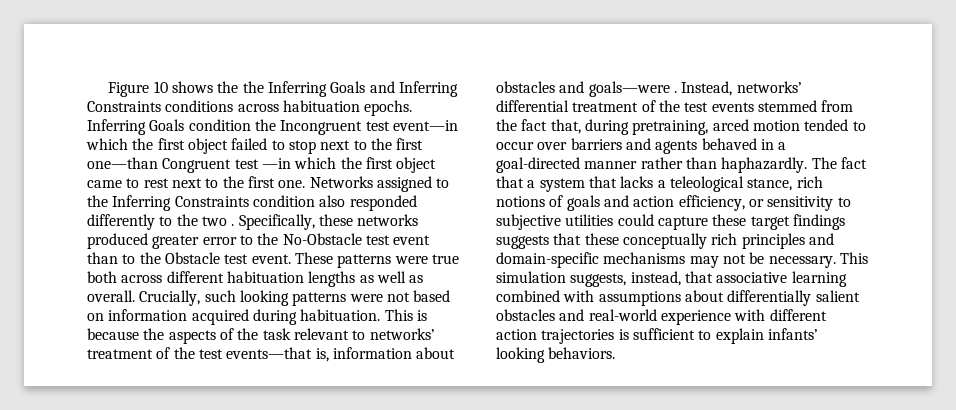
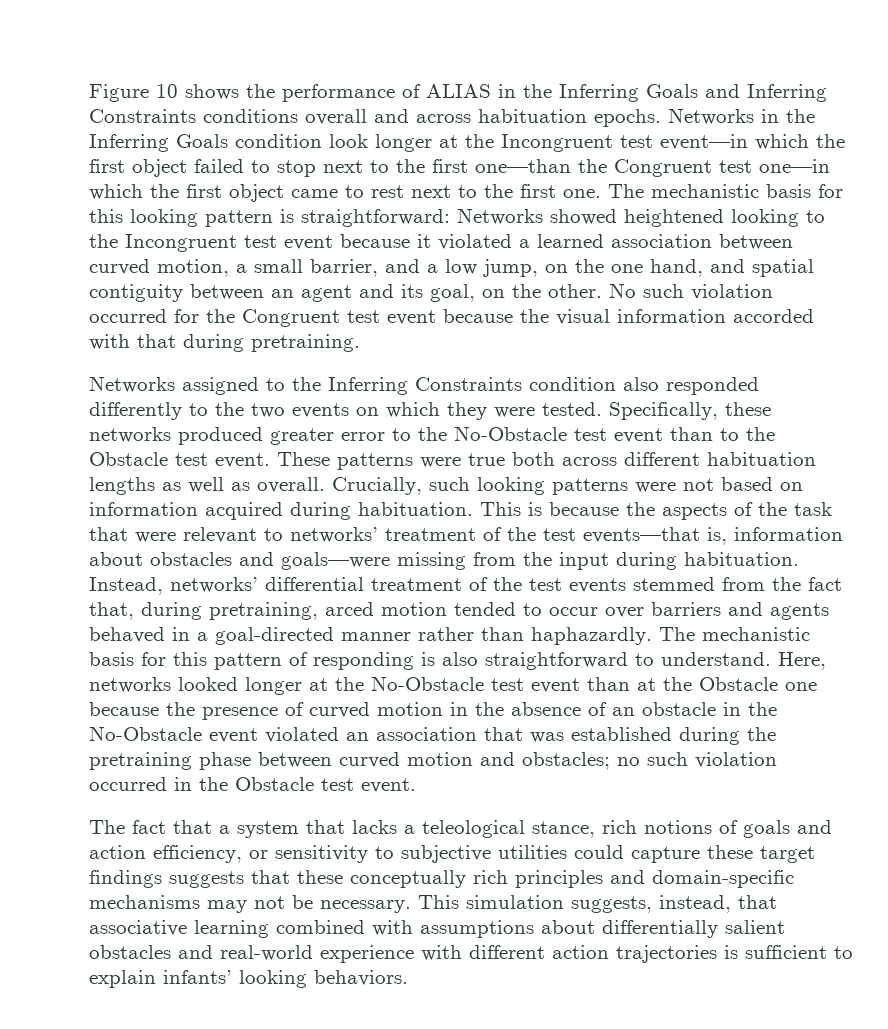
- Figure 10 shows the the Inferring Goals and Inferring Constraints conditions across habituation epochs.
+ Figure 10 shows the performance of ALIAS in the Inferring Goals and Inferring Constraints conditions overall and across habituation epochs.
- Inferring Goals condition the Incongruent test event—in which the first object failed to stop next to the first one—than Congruent test —in which the first object came to rest next to the first one. Networks assigned to the Inferring Constraints condition also responded differently to the two .
+ Networks in the Inferring Goals condition look longer at the Incongruent test event—in which the first object failed to stop next to the first one—than the Congruent test one—in which the first object came to rest next to the first one. The mechanistic basis for this looking pattern is straightforward: Networks showed heightened looking to the Incongruent test event because it violated a learned association between curved motion, a small barrier, and a low jump, on the one hand, and spatial contiguity between an agent and its goal, on the other. No such violation occurred for the Congruent test event because the visual information accorded with that during pretraining.
+ Networks assigned to the Inferring Constraints condition also responded differently to the two events on which they were tested.
- This is because the aspects of the task relevant to networks’ treatment of the test events—that is, information about obstacles and goals—were .
+ This is because the aspects of the task that were relevant to networks’ treatment of the test events—that is, information about obstacles and goals—were missing from the input during habituation.
+ The mechanistic basis for this pattern of responding is also straightforward to understand. Here, networks looked longer at the No-Obstacle test event than at the Obstacle one because the presence of curved motion in the absence of an obstacle in the No-Obstacle event violated an association that was established during the pretraining phase between curved motion and obstacles; no such violation occurred in the Obstacle test event.

